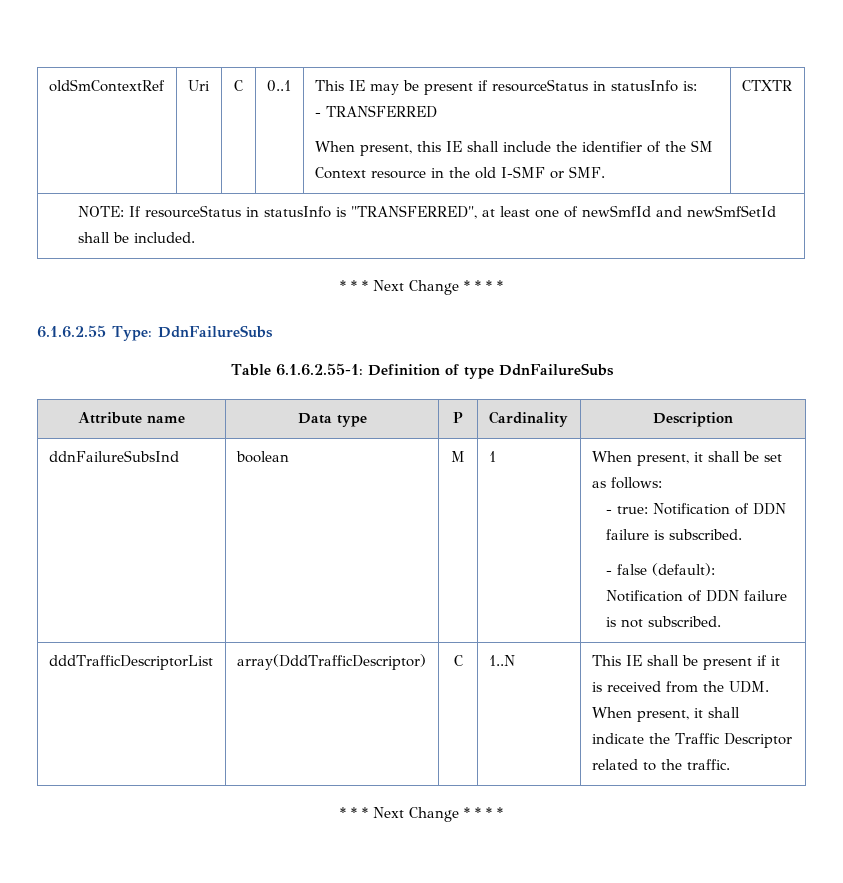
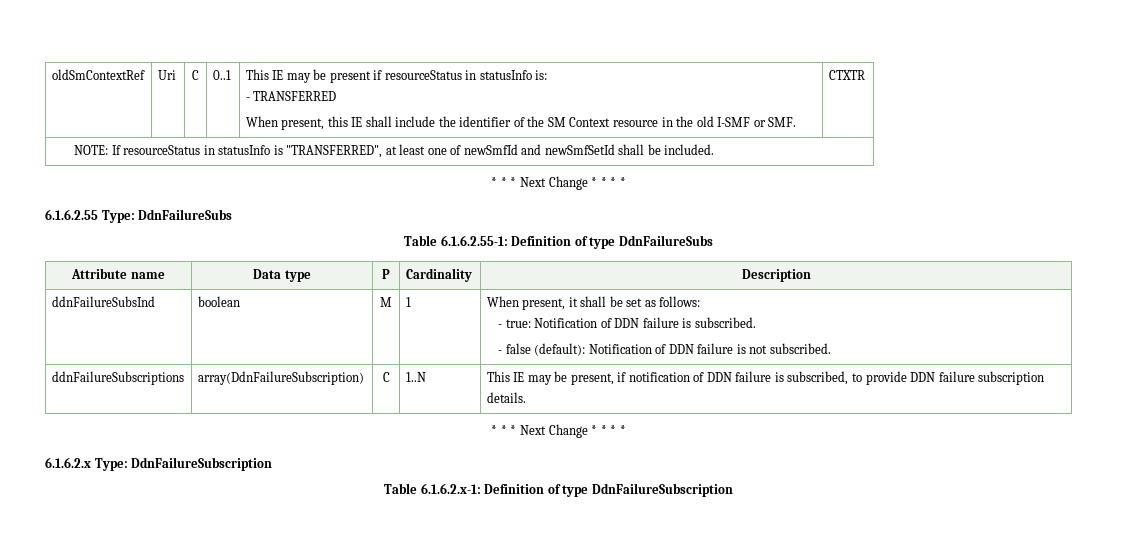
- dddTrafficDescriptorList | array(DddTrafficDescriptor) | C | 1..N | This IE shall be present if it is received from the UDM. When present, it shall indicate the Traffic Descriptor related to the traffic.
+ ddnFailureSubscriptions | array(DdnFailureSubscription) | C | 1..N | This IE may be present, if notification of DDN failure is subscribed, to provide DDN failure subscription details.
  * * * Next Change * * * *
+ 6.1.6.2.x Type: DdnFailureSubscription
+ Table 6.1.6.2.x-1: Definition of type DdnFailureSubscription

